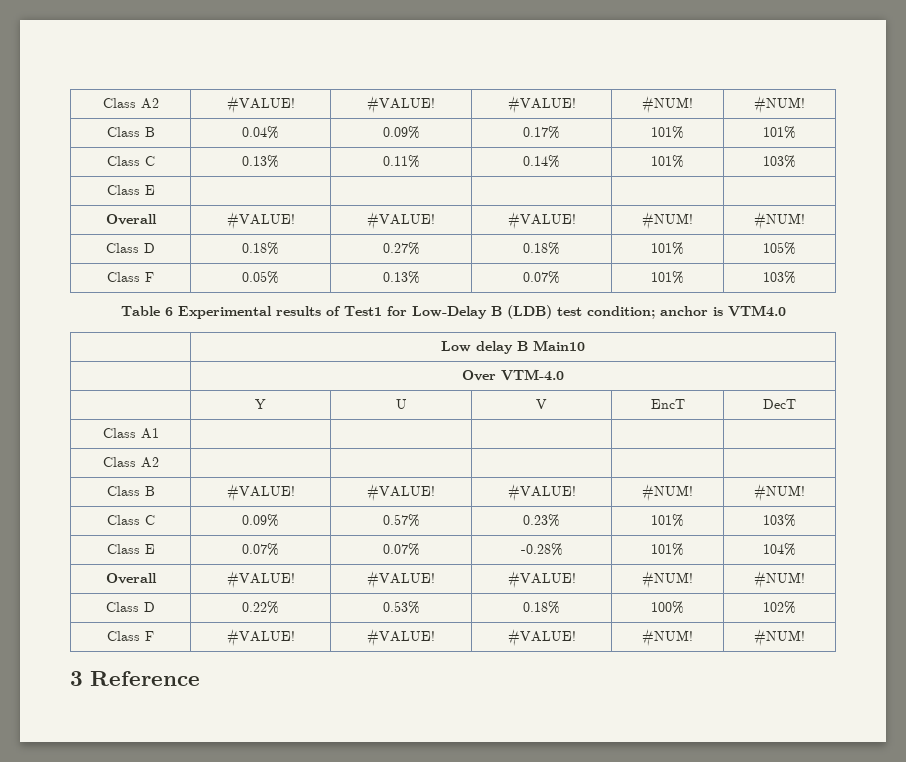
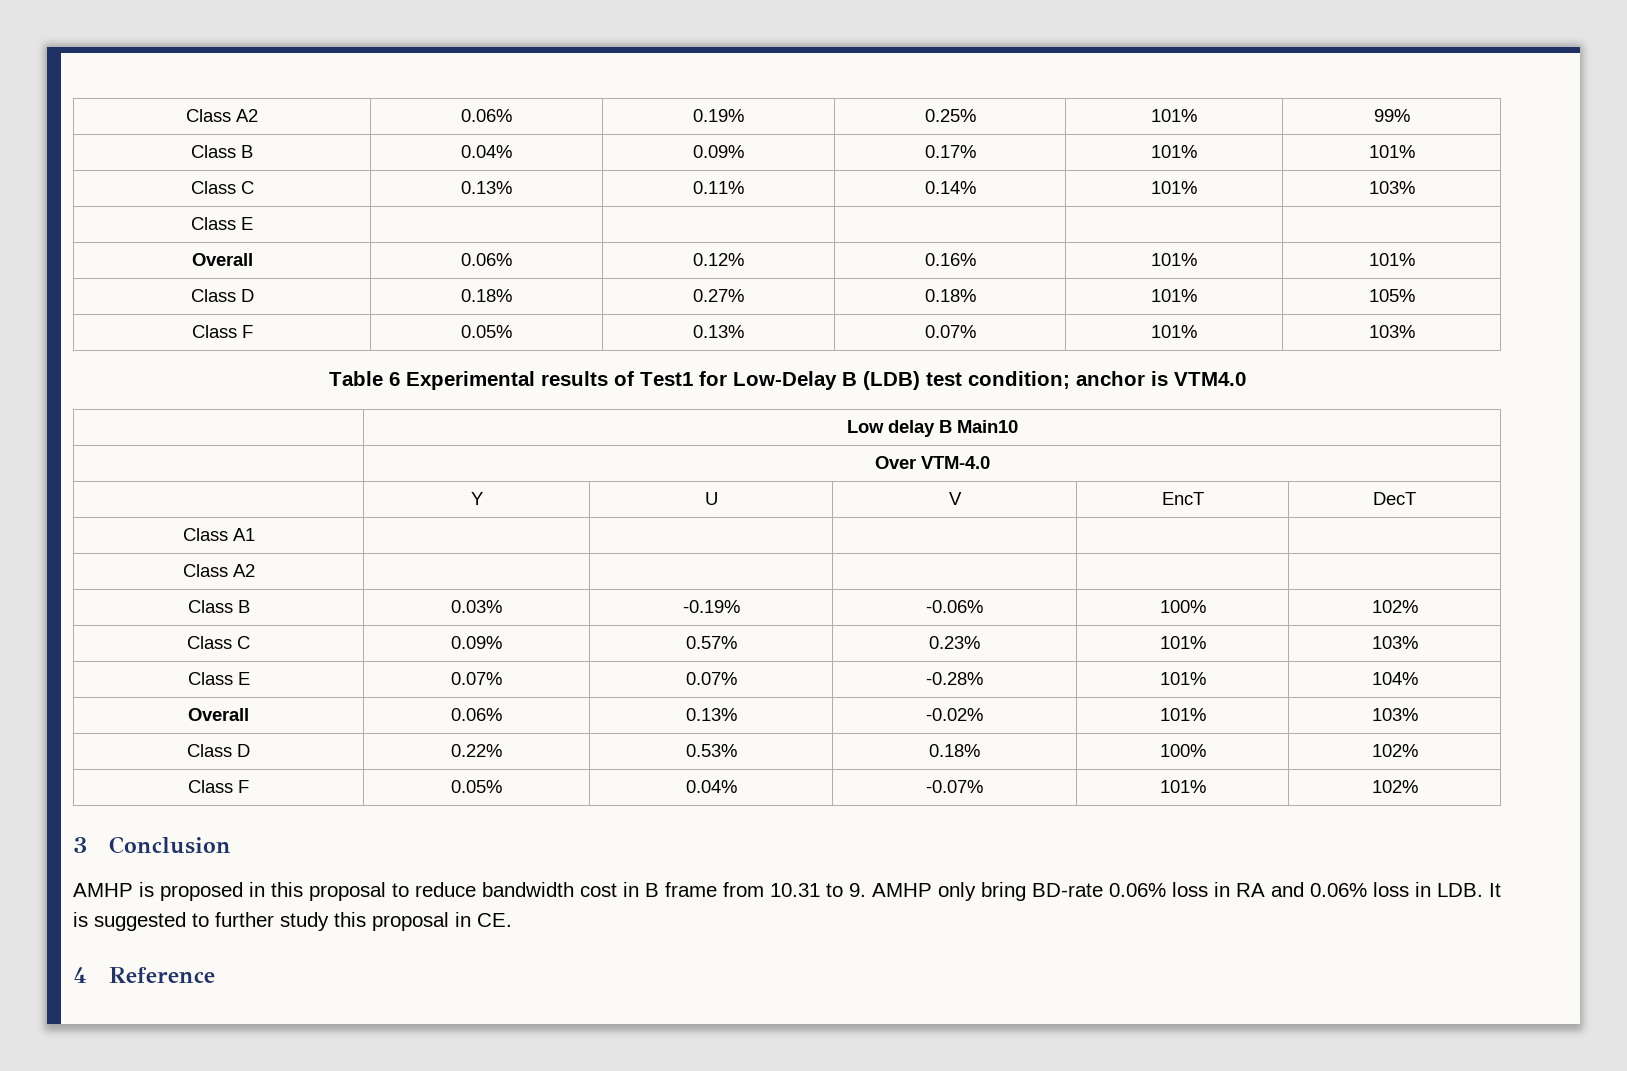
- Class A2 | #VALUE! | #VALUE! | #VALUE! | #NUM! | #NUM!
+ Class A2 | 0.06% | 0.19% | 0.25% | 101% | 99%
  Class E | | | | |
- Overall | #VALUE! | #VALUE! | #VALUE! | #NUM! | #NUM!
+ Overall | 0.06% | 0.12% | 0.16% | 101% | 101%
- Class B | #VALUE! | #VALUE! | #VALUE! | #NUM! | #NUM!
+ Class B | 0.03% | -0.19% | -0.06% | 100% | 102%
  Class E | 0.07% | 0.07% | -0.28% | 101% | 104%
- Overall | #VALUE! | #VALUE! | #VALUE! | #NUM! | #NUM!
+ Overall | 0.06% | 0.13% | -0.02% | 101% | 103%
- Class F | #VALUE! | #VALUE! | #VALUE! | #NUM! | #NUM!
- 3 Reference
+ Class F | 0.05% | 0.04% | -0.07% | 101% | 102%
+ 3 Conclusion
+ AMHP is proposed in this proposal to reduce bandwidth cost in B frame from 10.31 to 9. AMHP only bring BD-rate 0.06% loss in RA and 0.06% loss in LDB. It is suggested to further study this proposal in CE.
+ 4 Reference

